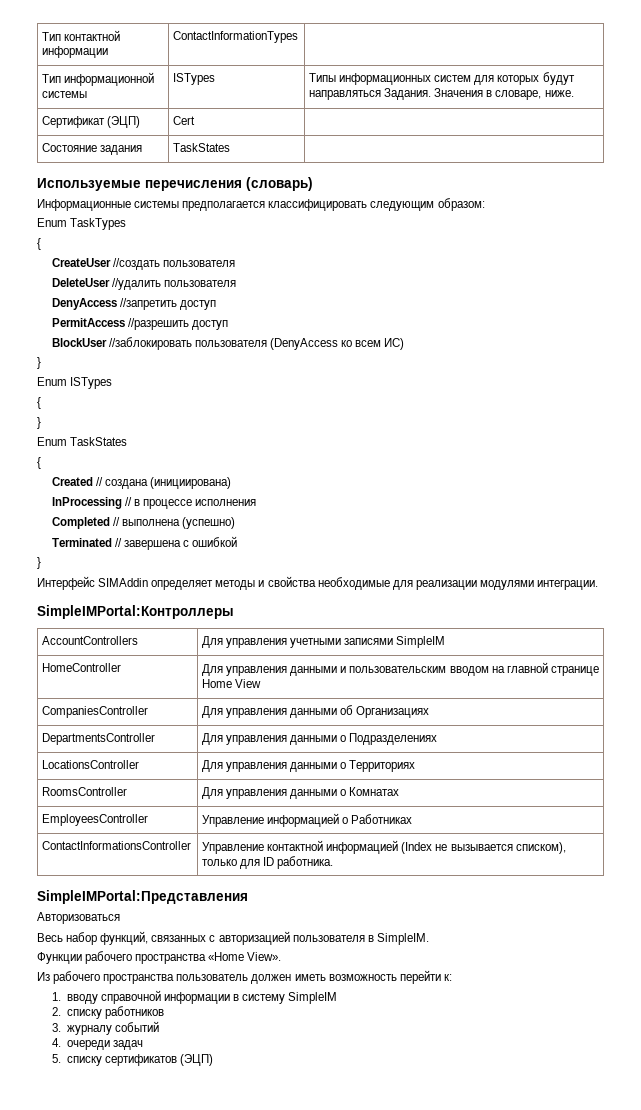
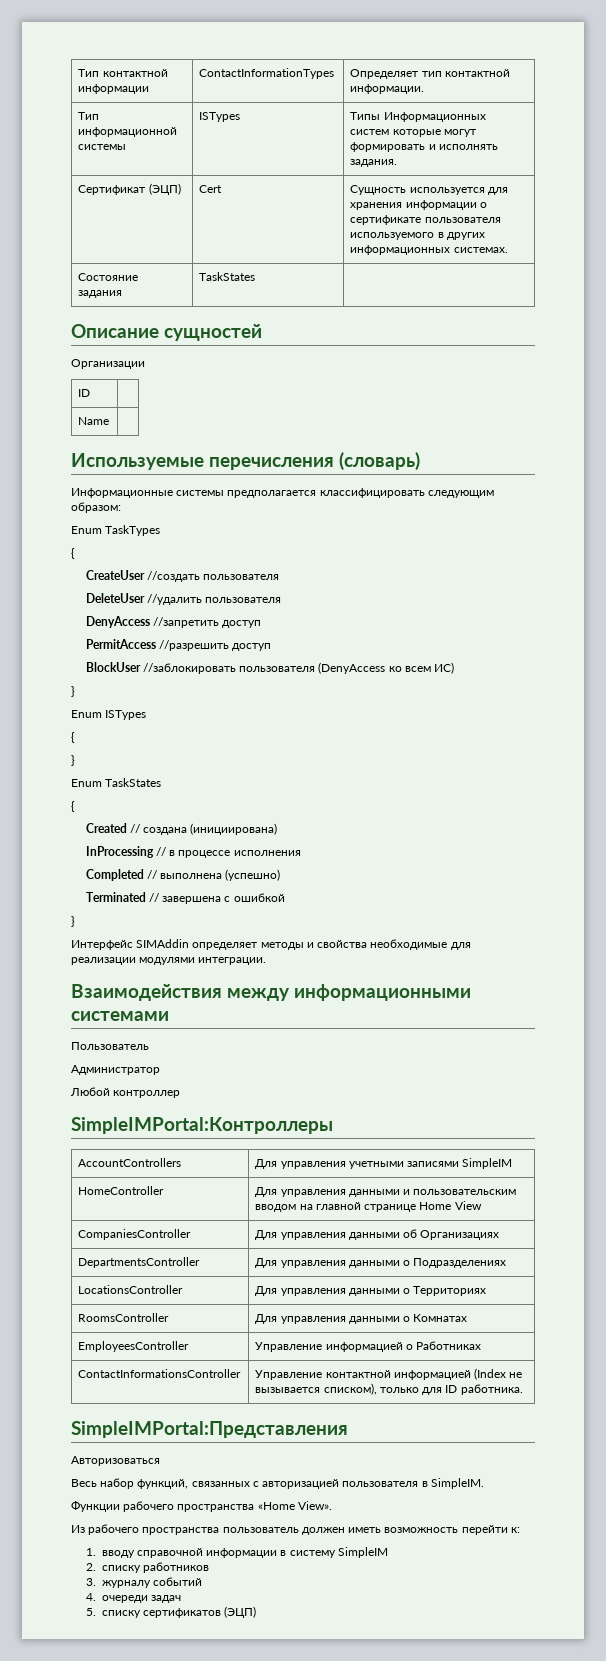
- Тип контактной информации | ContactInformationTypes |
+ Тип контактной информации | ContactInformationTypes | Определяет тип контактной информации.
- Тип информационной системы | ISTypes | Типы информационных систем для которых будут направляться Задания. Значения в словаре, ниже.
- Сертификат (ЭЦП) | Cert |
+ Тип информационной системы | ISTypes | Типы Информационных систем которые могут формировать и исполнять задания.
+ Сертификат (ЭЦП) | Cert | Сущность используется для хранения информации о сертификате пользователя используемого в других информационных системах.
  Состояние задания | TaskStates |
+ Описание сущностей
+ Организации
+ ID |
+ Name |
+ Взаимодействия между информационными системами
+ Пользователь
+ Администратор
+ Любой контроллер

